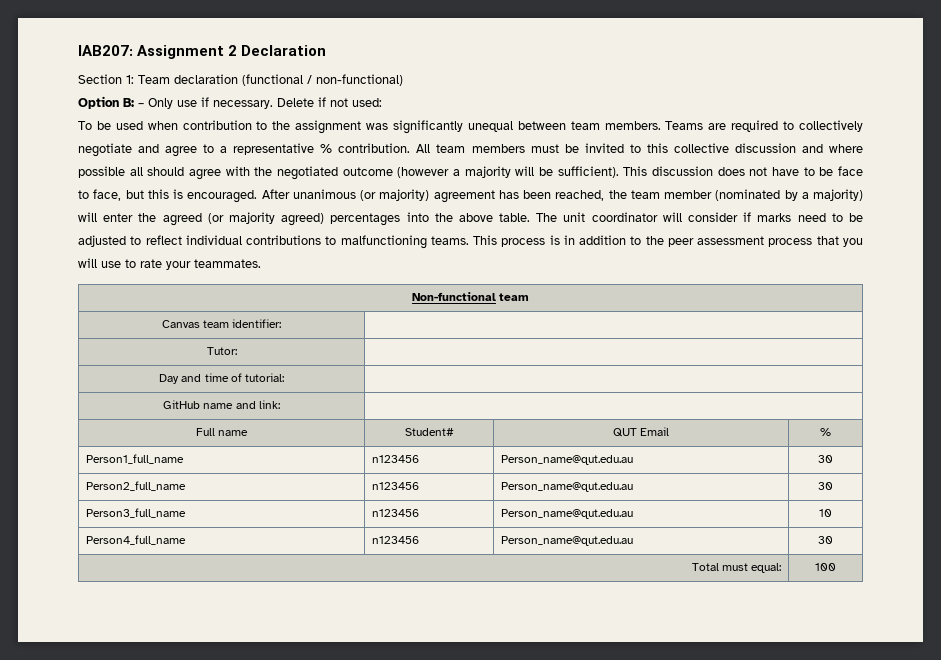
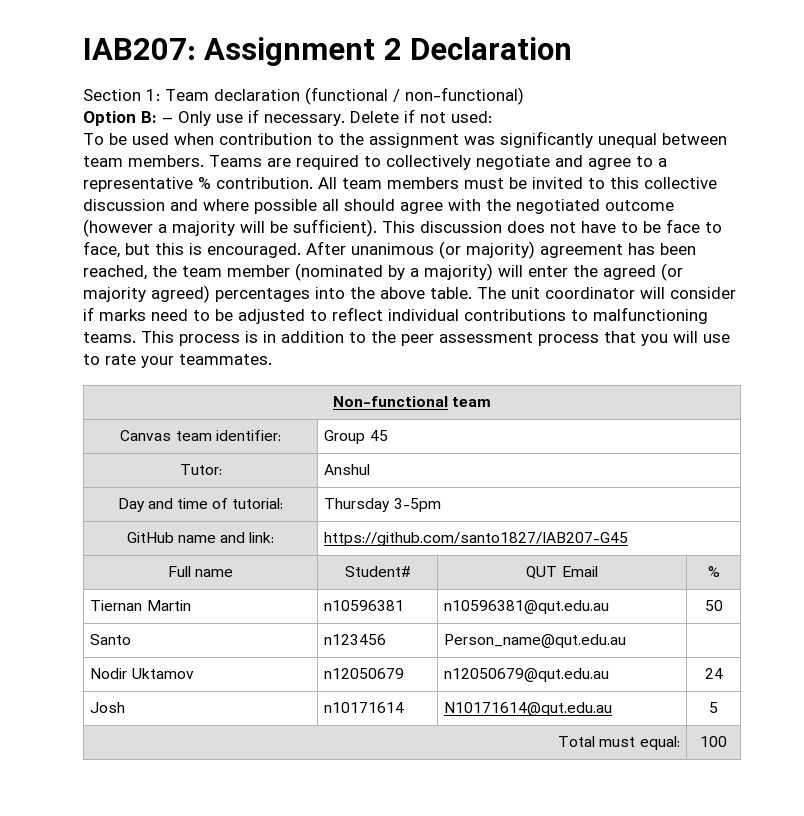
- Canvas team identifier: |
+ Canvas team identifier: | Group 45
- Tutor: |
+ Tutor: | Anshul
- Day and time of tutorial: |
+ Day and time of tutorial: | Thursday 3-5pm
- GitHub name and link: |
+ GitHub name and link: | https://github.com/santo1827/IAB207-G45
- Person1_full_name | n123456 | Person_name@qut.edu.au | 30
- Person2_full_name | n123456 | Person_name@qut.edu.au | 30
- Person3_full_name | n123456 | Person_name@qut.edu.au | 10
- Person4_full_name | n123456 | Person_name@qut.edu.au | 30
+ Tiernan Martin | n10596381 | n10596381@qut.edu.au | 50
+ Santo | n123456 | Person_name@qut.edu.au |
+ Nodir Uktamov | n12050679 | n12050679@qut.edu.au | 24
+ Josh | n10171614 | N10171614@qut.edu.au | 5

